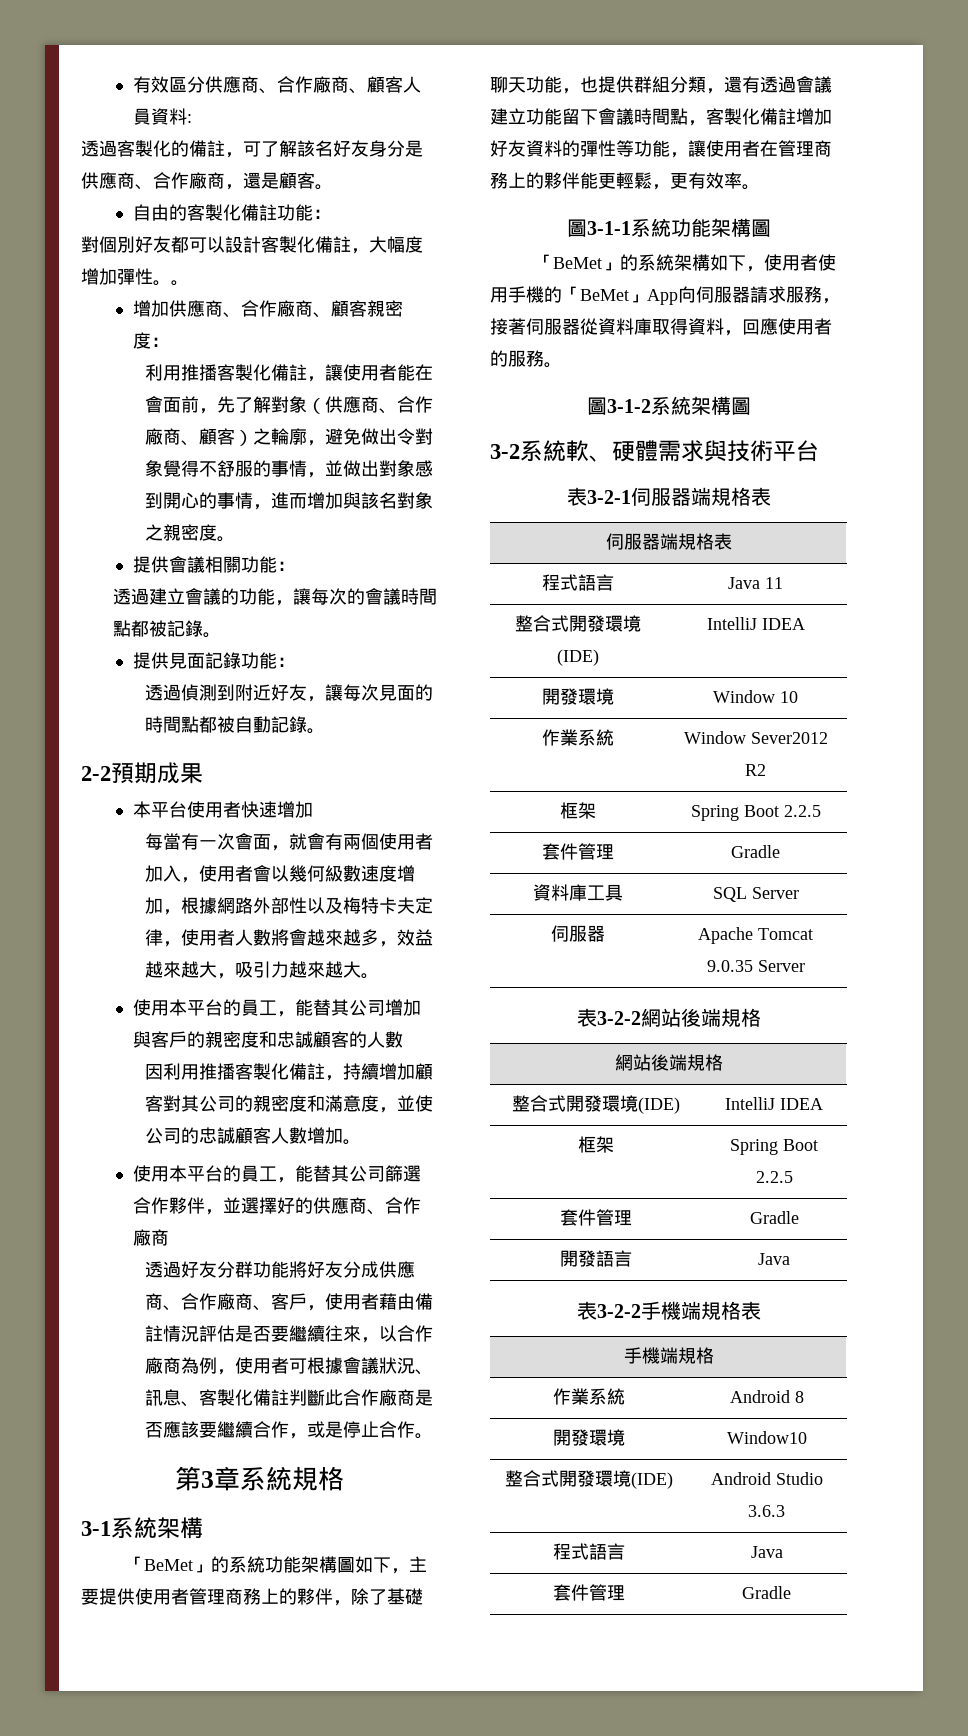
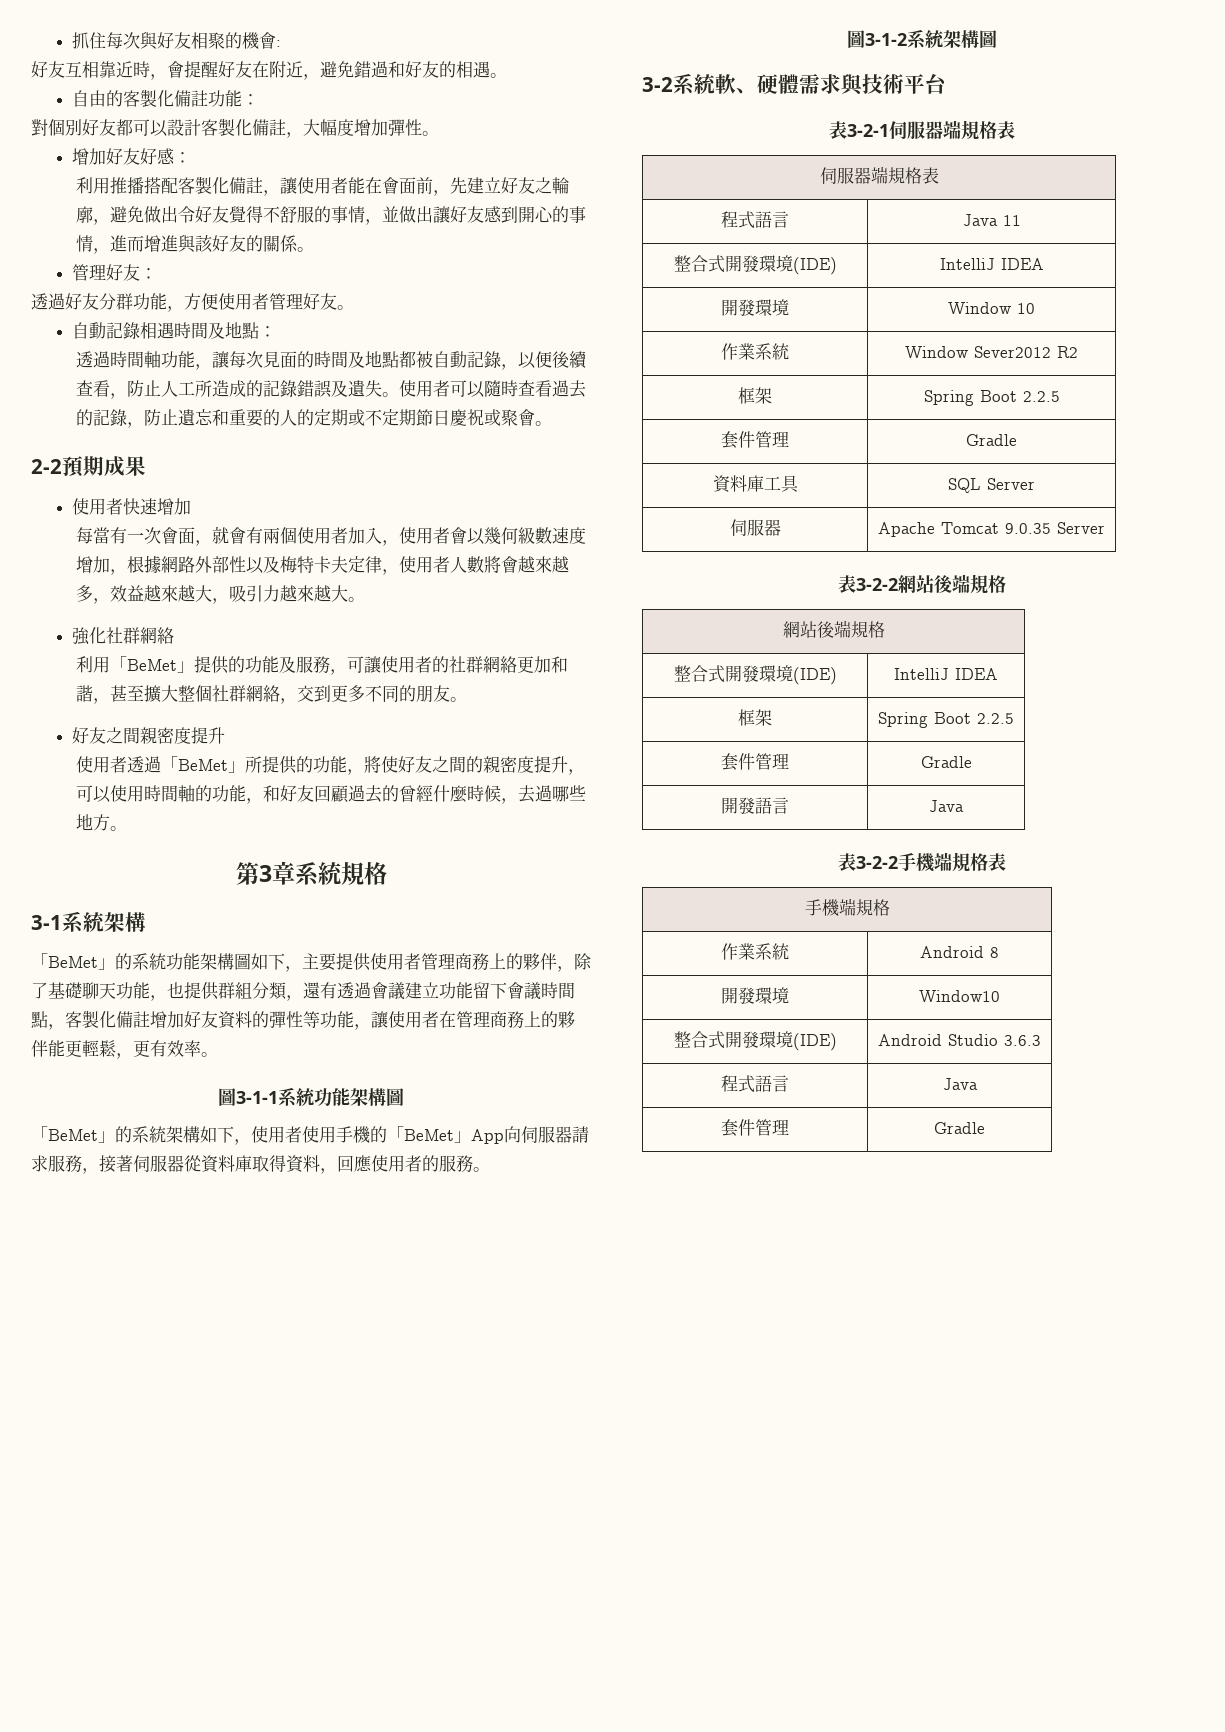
- 有效區分供應商、合作廠商、顧客人員資料:
- 透過客製化的備註，可了解該名好友身分是供應商、合作廠商，還是顧客。
+ 抓住每次與好友相聚的機會:
+ 好友互相靠近時，會提醒好友在附近，避免錯過和好友的相遇。
- 對個別好友都可以設計客製化備註，大幅度增加彈性。。
- 增加供應商、合作廠商、顧客親密度：
+ 對個別好友都可以設計客製化備註，大幅度增加彈性。
+ 增加好友好感：
- 利用推播客製化備註，讓使用者能在會面前，先了解對象（供應商、合作廠商、顧客）之輪廓，避免做出令對象覺得不舒服的事情，並做出對象感到開心的事情，進而增加與該名對象之親密度。
- 提供會議相關功能：
- 透過建立會議的功能，讓每次的會議時間點都被記錄。
- 提供見面記錄功能：
- 透過偵測到附近好友，讓每次見面的時間點都被自動記錄。
+ 利用推播搭配客製化備註，讓使用者能在會面前，先建立好友之輪廓，避免做出令好友覺得不舒服的事情，並做出讓好友感到開心的事情，進而增進與該好友的關係。
+ 管理好友：
+ 透過好友分群功能，方便使用者管理好友。
+ 自動記錄相遇時間及地點：
+ 透過時間軸功能，讓每次見面的時間及地點都被自動記錄，以便後續查看，防止人工所造成的記錄錯誤及遺失。使用者可以隨時查看過去的記錄，防止遺忘和重要的人的定期或不定期節日慶祝或聚會。
- 本平台使用者快速增加
+ 使用者快速增加
- 使用本平台的員工，能替其公司增加與客戶的親密度和忠誠顧客的人數
- 因利用推播客製化備註，持續增加顧客對其公司的親密度和滿意度，並使公司的忠誠顧客人數增加。
- 使用本平台的員工，能替其公司篩選合作夥伴，並選擇好的供應商、合作廠商
- 透過好友分群功能將好友分成供應商、合作廠商、客戶，使用者藉由備註情況評估是否要繼續往來，以合作廠商為例，使用者可根據會議狀況、訊息、客製化備註判斷此合作廠商是否應該要繼續合作，或是停止合作。
+ 強化社群網絡
+ 利用「BeMet」提供的功能及服務，可讓使用者的社群網絡更加和諧，甚至擴大整個社群網絡，交到更多不同的朋友。
+ 好友之間親密度提升
+ 使用者透過「BeMet」所提供的功能，將使好友之間的親密度提升，可以使用時間軸的功能，和好友回顧過去的曾經什麼時候，去過哪些地方。

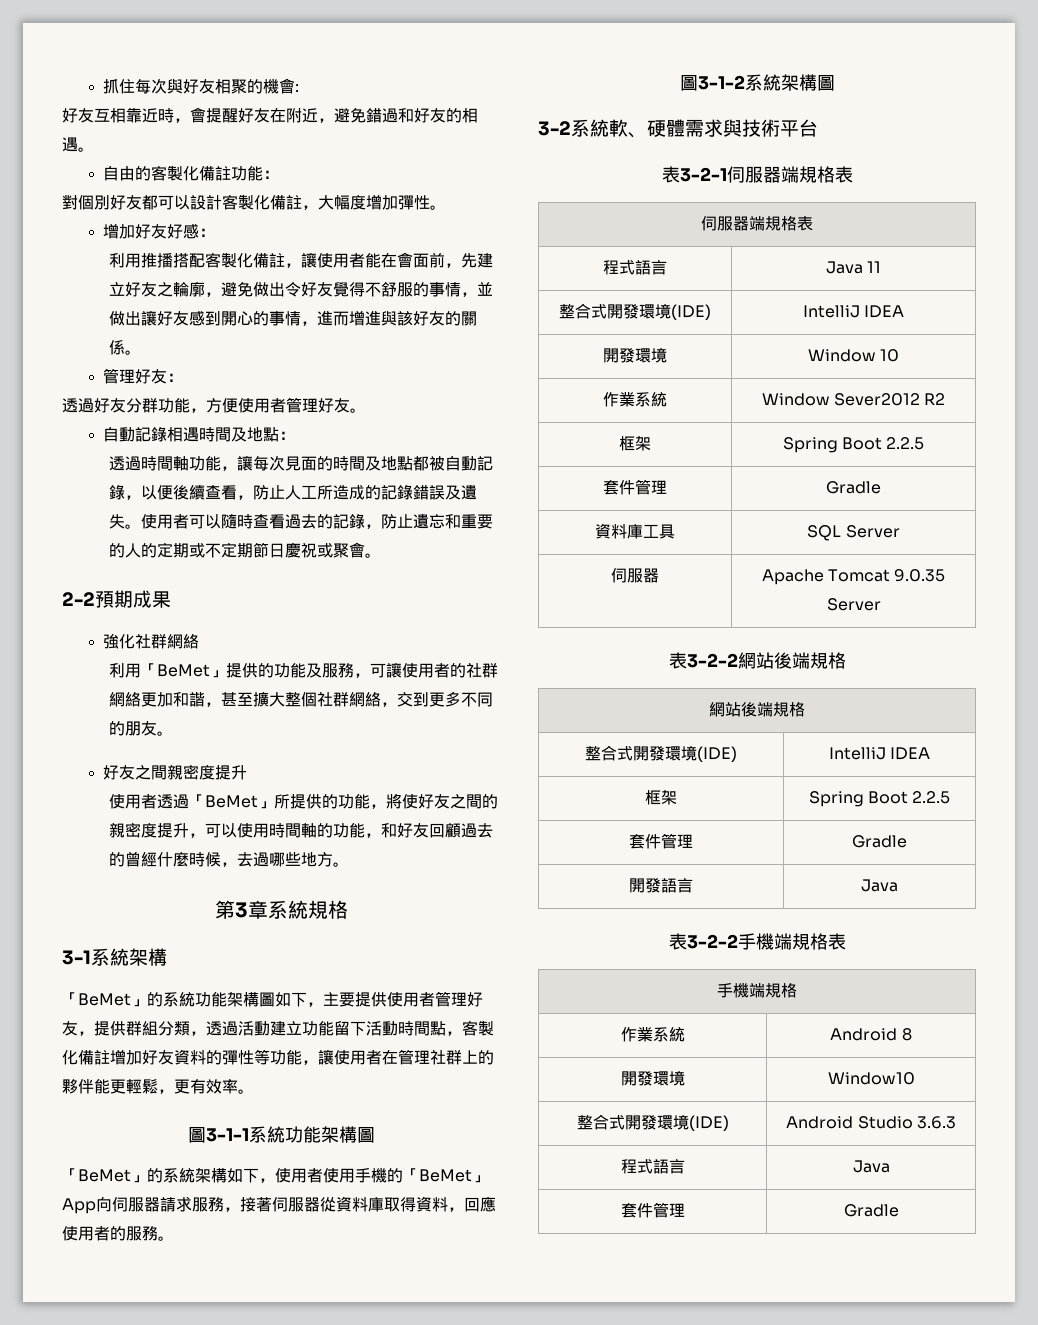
- 使用者快速增加
- 每當有一次會面，就會有兩個使用者加入，使用者會以幾何級數速度增加，根據網路外部性以及梅特卡夫定律，使用者人數將會越來越多，效益越來越大，吸引力越來越大。
- 「BeMet」的系統功能架構圖如下，主要提供使用者管理商務上的夥伴，除了基礎聊天功能，也提供群組分類，還有透過會議建立功能留下會議時間點，客製化備註增加好友資料的彈性等功能，讓使用者在管理商務上的夥伴能更輕鬆，更有效率。
+ 「BeMet」的系統功能架構圖如下，主要提供使用者管理好友，提供群組分類，透過活動建立功能留下活動時間點，客製化備註增加好友資料的彈性等功能，讓使用者在管理社群上的夥伴能更輕鬆，更有效率。

